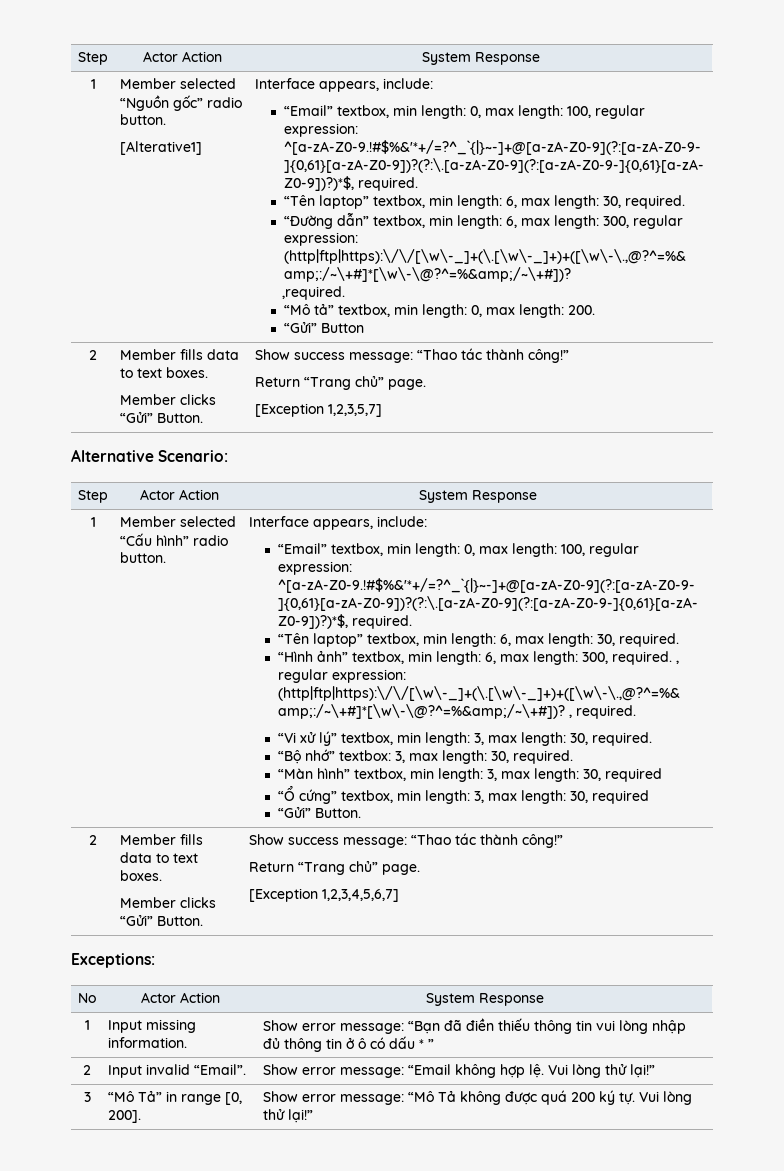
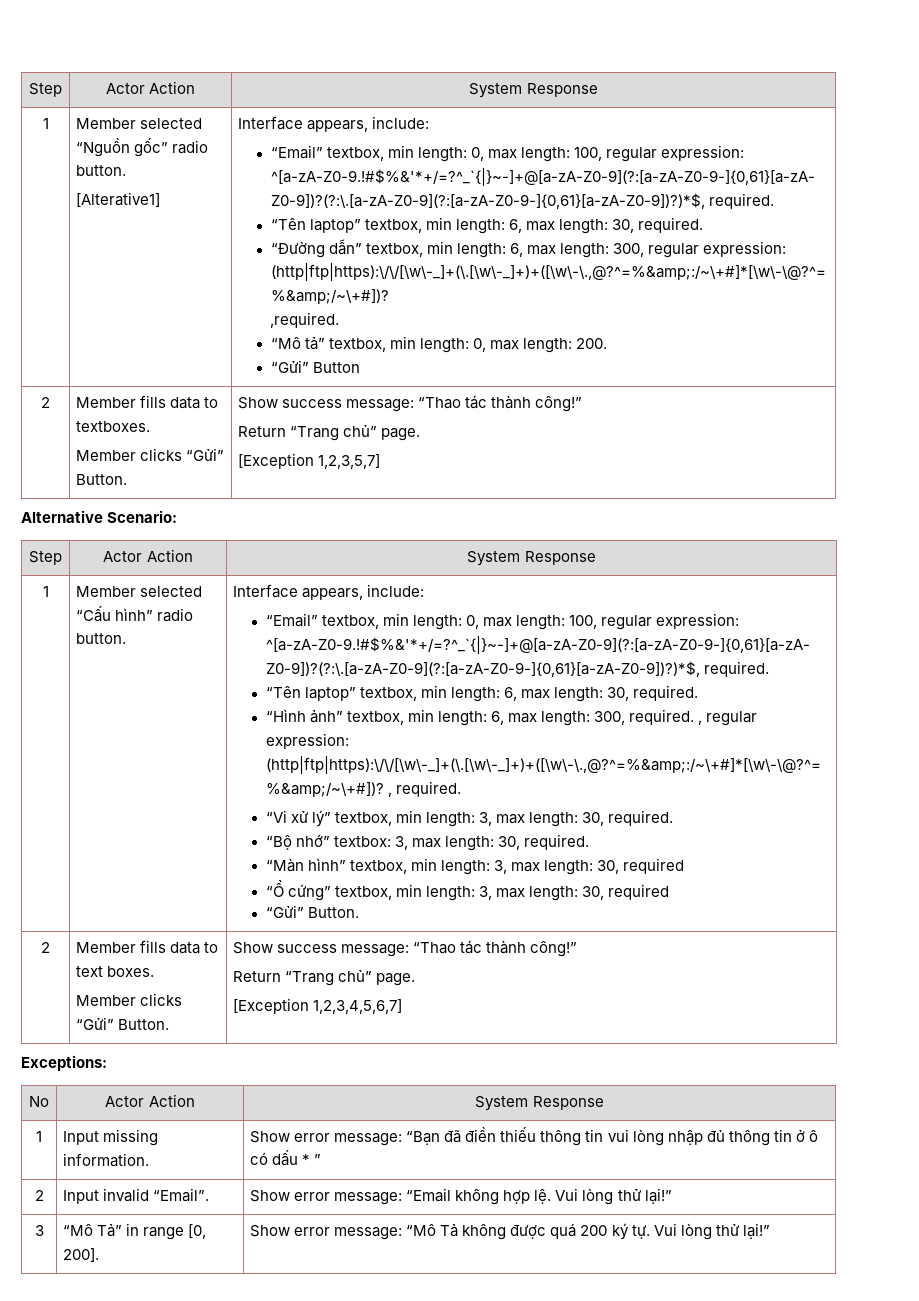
  “Gửi” Button
- 2 | Member fills data to text boxes.
+ 2 | Member fills data to textboxes.

